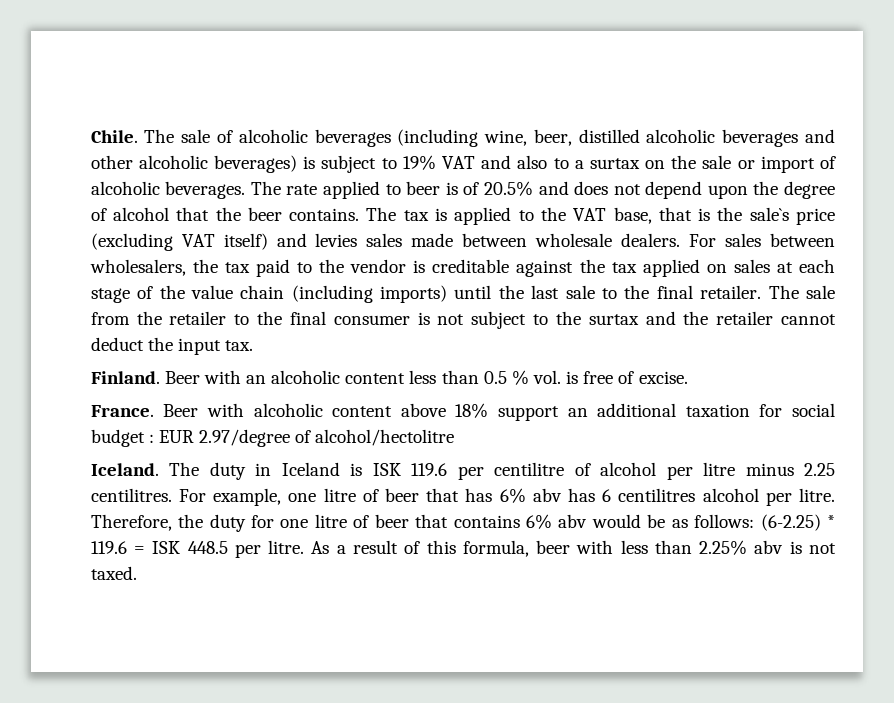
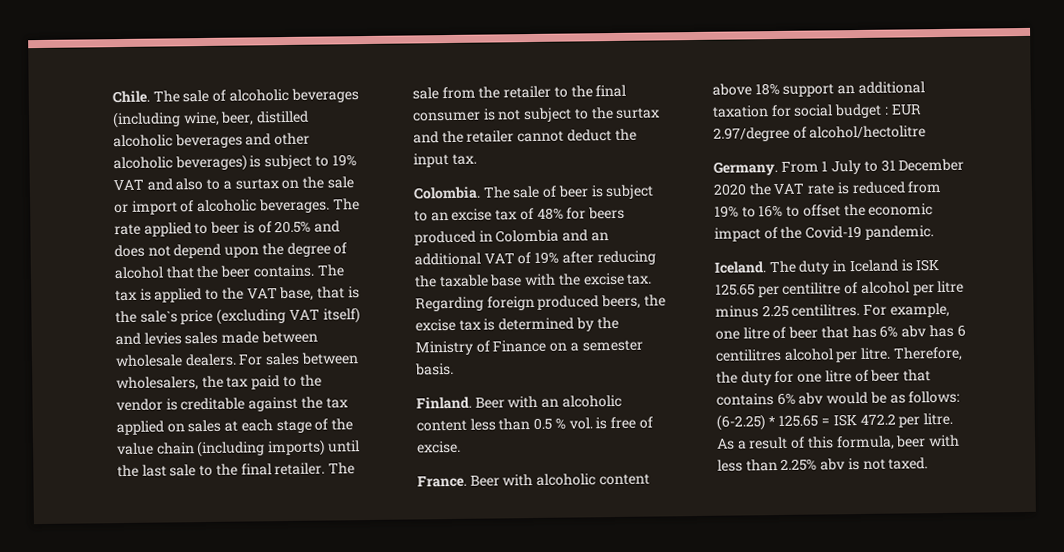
+ Colombia. The sale of beer is subject to an excise tax of 48% for beers produced in Colombia and an additional VAT of 19% after reducing the taxable base with the excise tax. Regarding foreign produced beers, the excise tax is determined by the Ministry of Finance on a semester basis.
+ Germany. From 1 July to 31 December 2020 the VAT rate is reduced from 19% to 16% to offset the economic impact of the Covid-19 pandemic.
- The duty in Iceland is ISK 119.6 per centilitre of alcohol per litre minus 2.25 centilitres.
+ The duty in Iceland is ISK 125.65 per centilitre of alcohol per litre minus 2.25 centilitres.
- Therefore, the duty for one litre of beer that contains 6% abv would be as follows: (6-2.25) * 119.6 = ISK 448.5 per litre.
+ Therefore, the duty for one litre of beer that contains 6% abv would be as follows: (6-2.25) * 125.65 = ISK 472.2 per litre.

